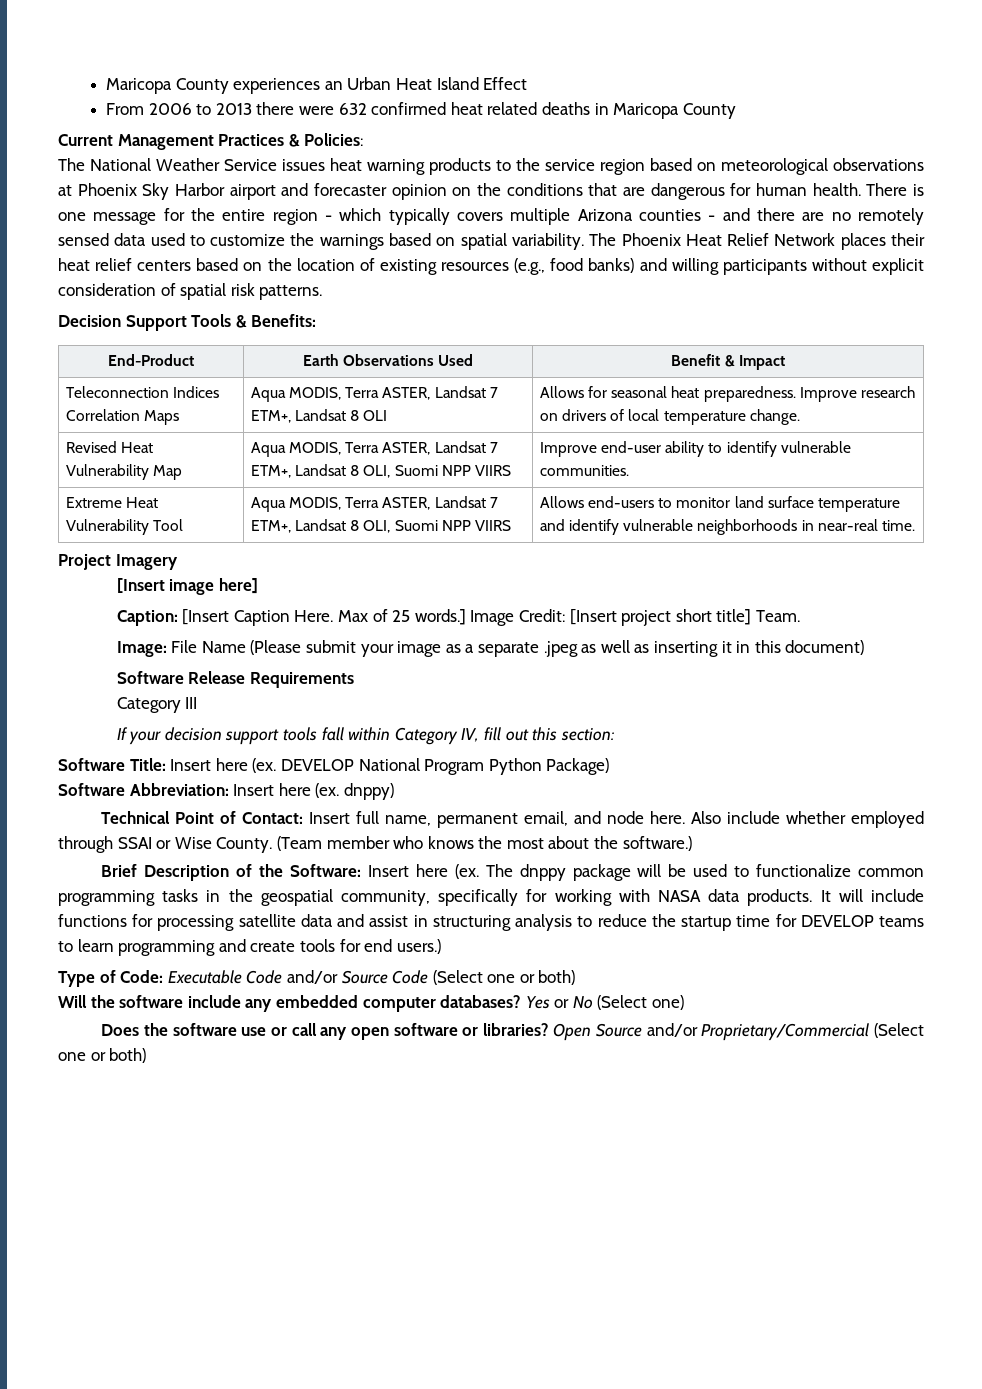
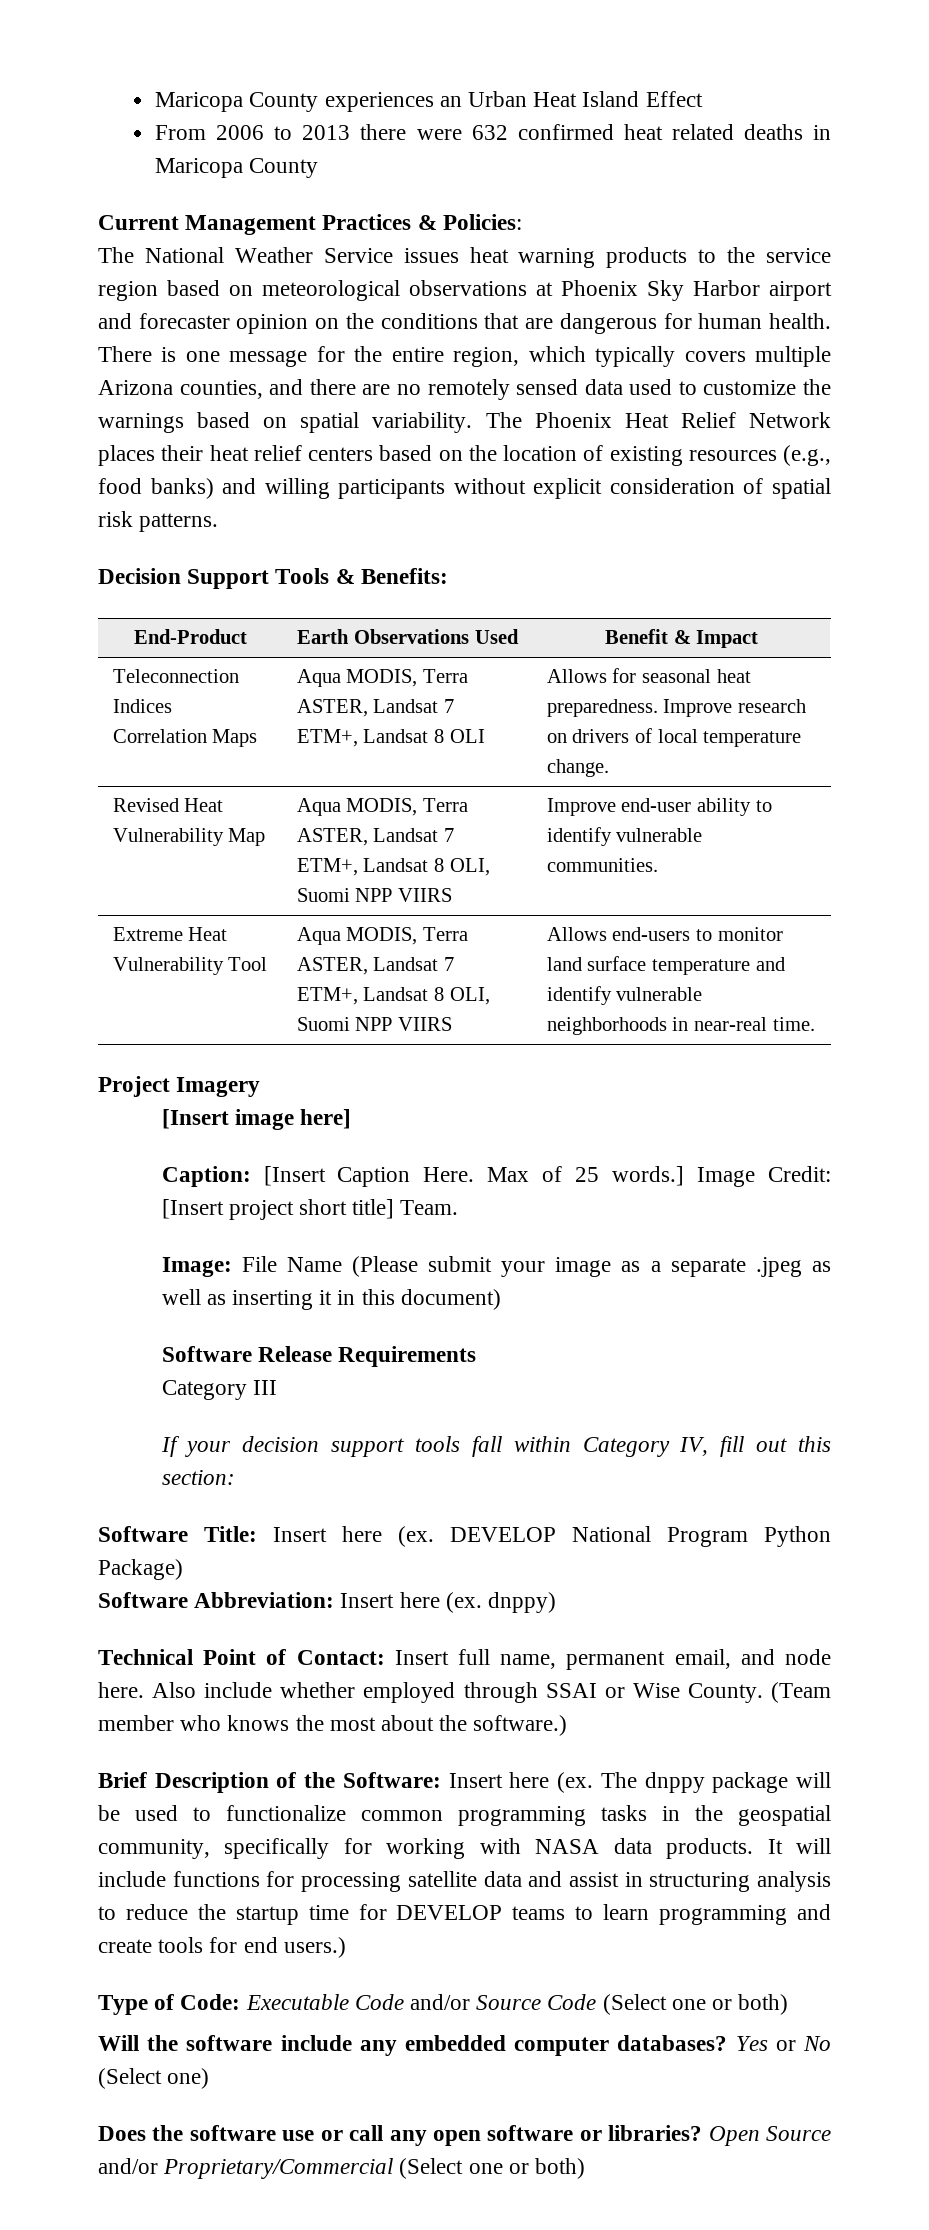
- There is one message for the entire region - which typically covers multiple Arizona counties - and there are no remotely sensed data used to customize the warnings based on spatial variability.
+ There is one message for the entire region, which typically covers multiple Arizona counties, and there are no remotely sensed data used to customize the warnings based on spatial variability.

